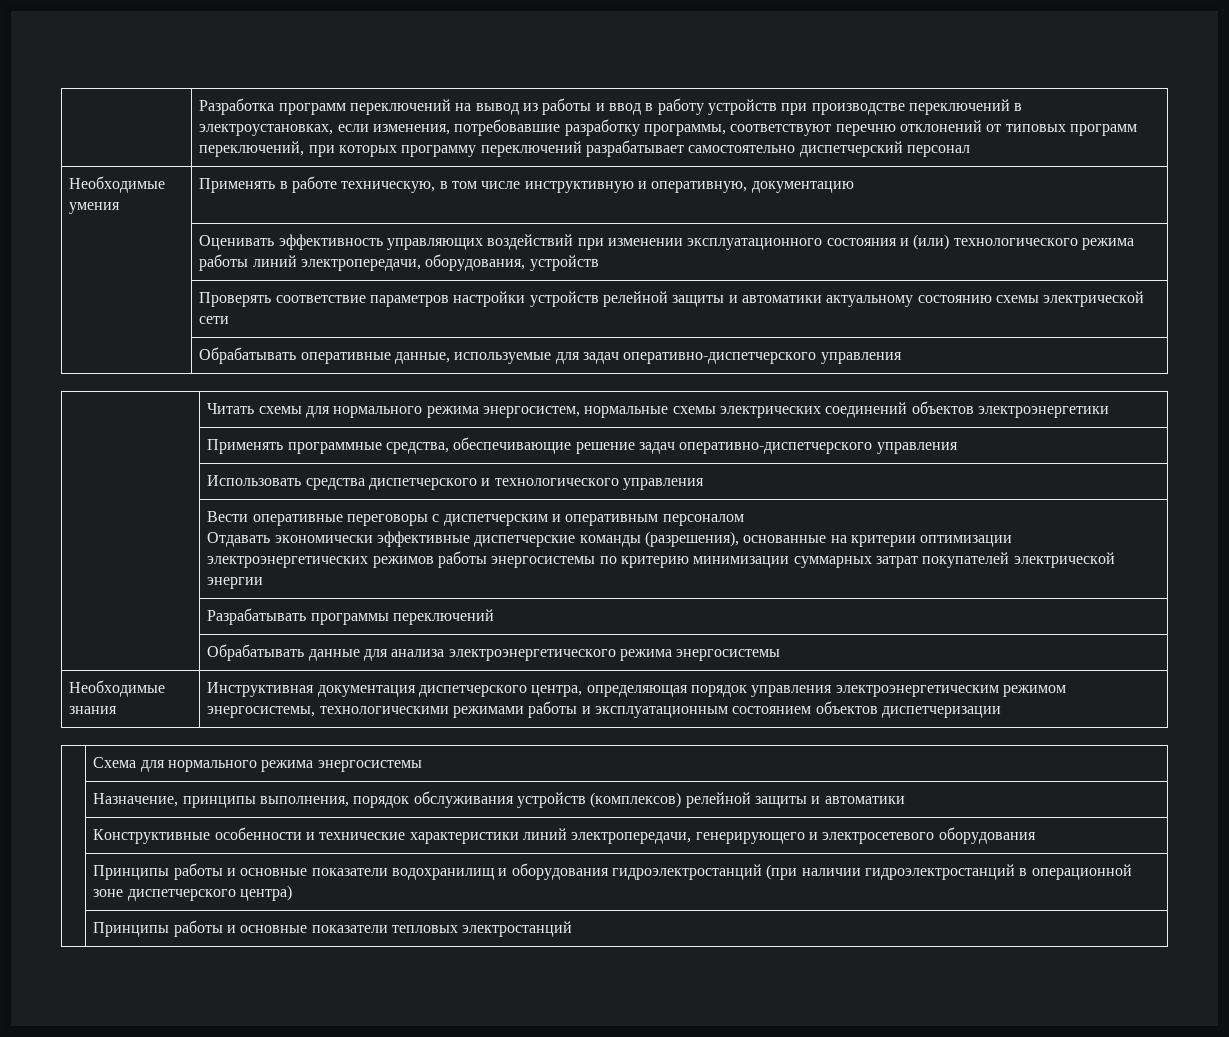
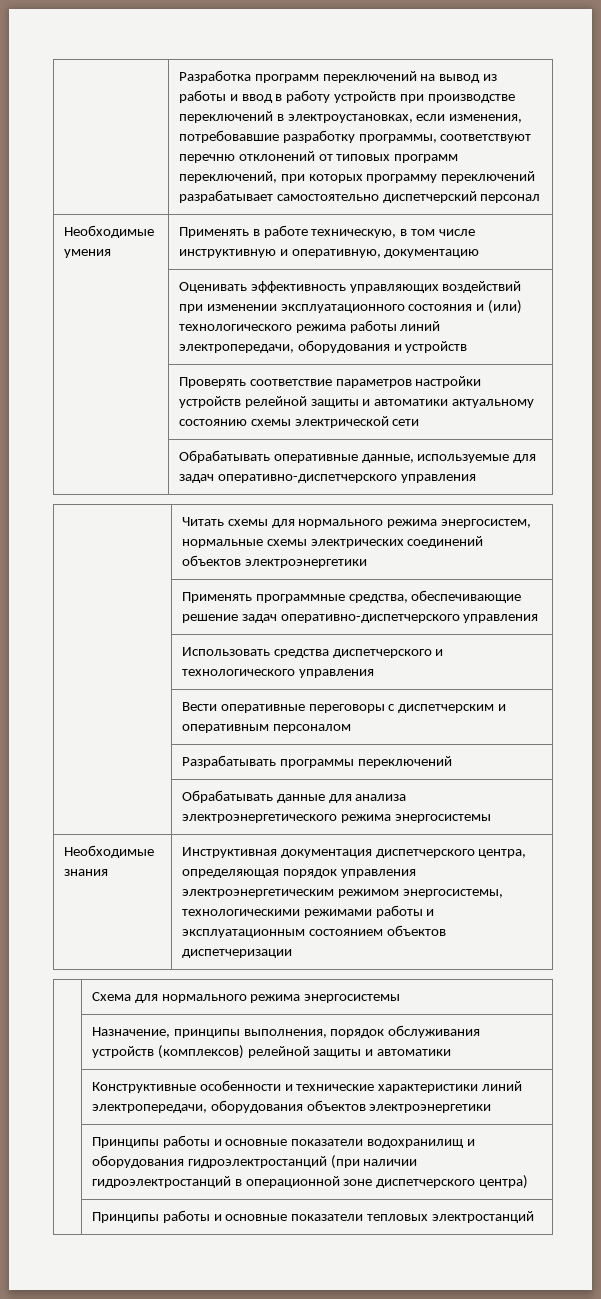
- | Оценивать эффективность управляющих воздействий при изменении эксплуатационного состояния и (или) технологического режима работы линий электропередачи, оборудования, устройств
+ | Оценивать эффективность управляющих воздействий при изменении эксплуатационного состояния и (или) технологического режима работы линий электропередачи, оборудования и устройств
  | Вести оперативные переговоры с диспетчерским и оперативным персоналом
- Отдавать экономически эффективные диспетчерские команды (разрешения), основанные на критерии оптимизации электроэнергетических режимов работы энергосистемы по критерию минимизации суммарных затрат покупателей электрической энергии
- | Конструктивные особенности и технические характеристики линий электропередачи, генерирующего и электросетевого оборудования
+ | Конструктивные особенности и технические характеристики линий электропередачи, оборудования объектов электроэнергетики

